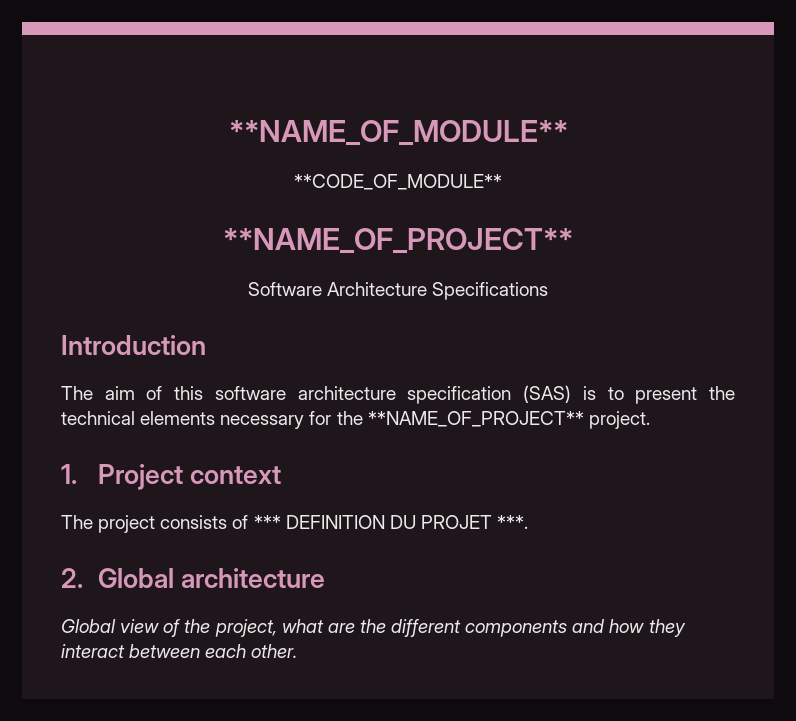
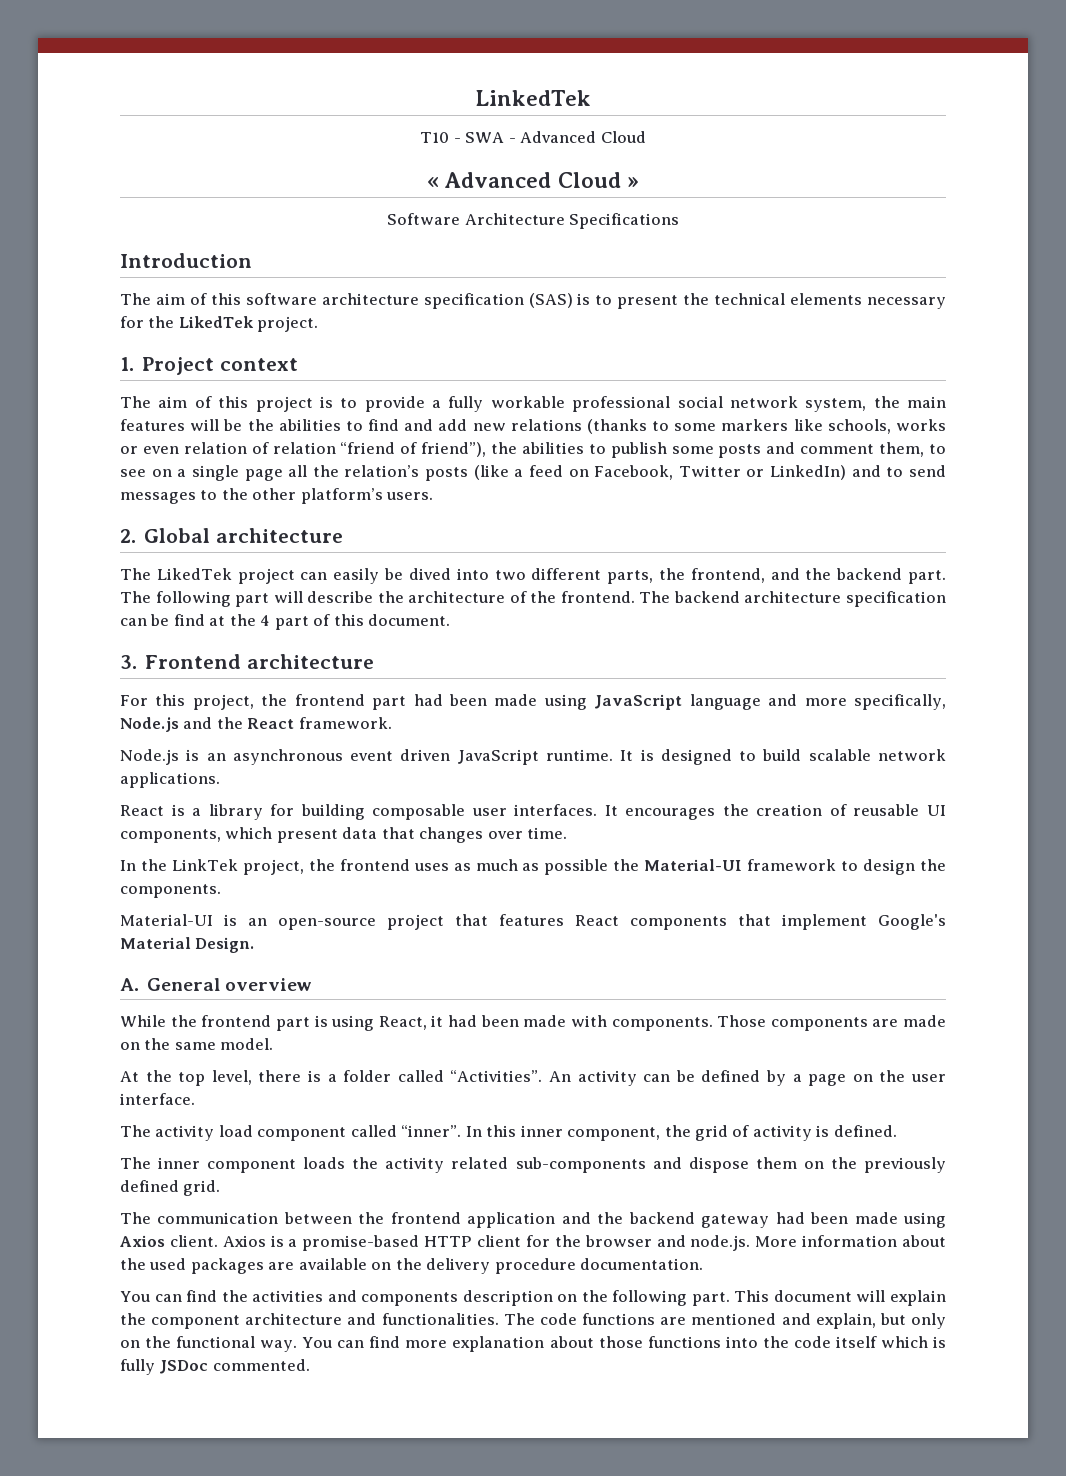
- **NAME_OF_MODULE**
- **CODE_OF_MODULE**
- **NAME_OF_PROJECT**
+ LinkedTek
+ T10 - SWA - Advanced Cloud
+ « Advanced Cloud »
- The aim of this software architecture specification (SAS) is to present the technical elements necessary for the **NAME_OF_PROJECT** project.
+ The aim of this software architecture specification (SAS) is to present the technical elements necessary for the LikedTek project.
- The project consists of *** DEFINITION DU PROJET ***.
+ The aim of this project is to provide a fully workable professional social network system, the main features will be the abilities to find and add new relations (thanks to some markers like schools, works or even relation of relation “friend of friend”), the abilities to publish some posts and comment them, to see on a single page all the relation’s posts (like a feed on Facebook, Twitter or LinkedIn) and to send messages to the other platform’s users.
  2. Global architecture
- Global view of the project, what are the different components and how they interact between each other.
+ The LikedTek project can easily be dived into two different parts, the frontend, and the backend part. The following part will describe the architecture of the frontend. The backend architecture specification can be find at the 4 part of this document.
+ 3. Frontend architecture
+ For this project, the frontend part had been made using JavaScript language and more specifically, Node.js and the React framework.
+ Node.js is an asynchronous event driven JavaScript runtime. It is designed to build scalable network applications.
+ React is a library for building composable user interfaces. It encourages the creation of reusable UI components, which present data that changes over time.
+ In the LinkTek project, the frontend uses as much as possible the Material-UI framework to design the components.
+ Material-UI is an open-source project that features React components that implement Google's Material Design.
+ A. General overview
+ While the frontend part is using React, it had been made with components. Those components are made on the same model.
+ At the top level, there is a folder called “Activities”. An activity can be defined by a page on the user interface.
+ The activity load component called “inner”. In this inner component, the grid of activity is defined.
+ The inner component loads the activity related sub-components and dispose them on the previously defined grid.
+ The communication between the frontend application and the backend gateway had been made using Axios client. Axios is a promise-based HTTP client for the browser and node.js. More information about the used packages are available on the delivery procedure documentation.
+ You can find the activities and components description on the following part. This document will explain the component architecture and functionalities. The code functions are mentioned and explain, but only on the functional way. You can find more explanation about those functions into the code itself which is fully JSDoc commented.

